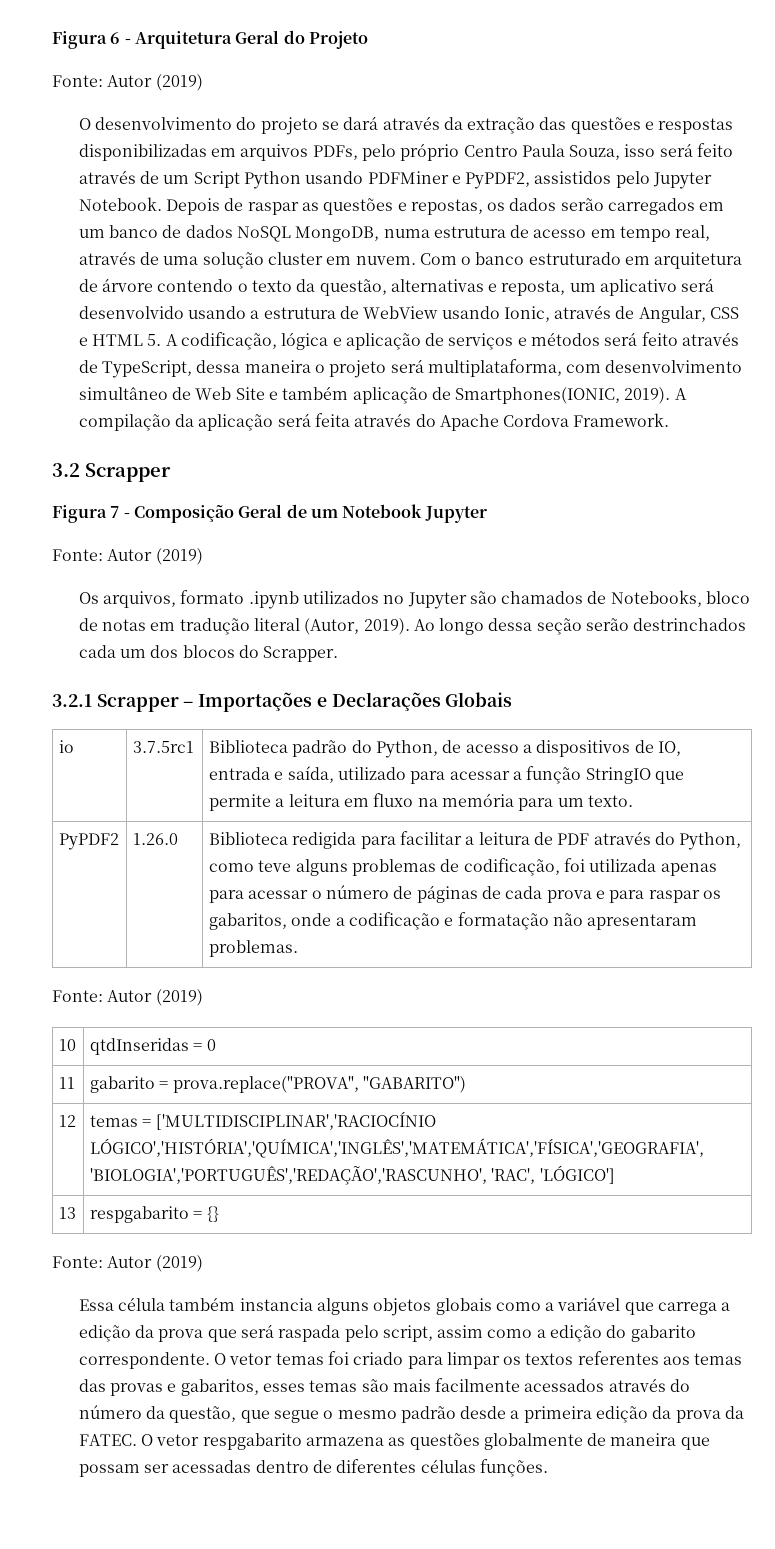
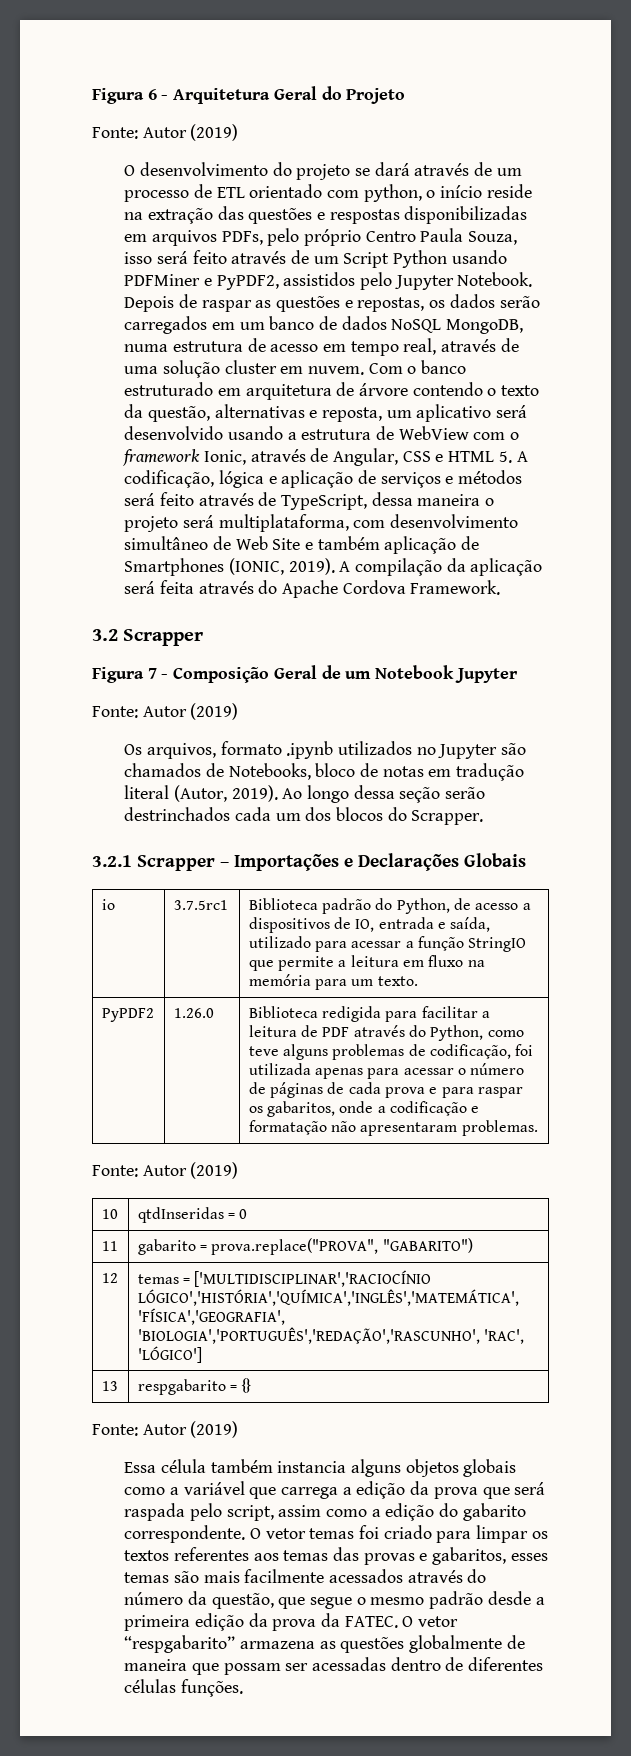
- O desenvolvimento do projeto se dará através da extração das questões e respostas disponibilizadas em arquivos PDFs, pelo próprio Centro Paula Souza, isso será feito através de um Script Python usando PDFMiner e PyPDF2, assistidos pelo Jupyter Notebook.
+ O desenvolvimento do projeto se dará através de um processo de ETL orientado com python, o início reside na extração das questões e respostas disponibilizadas em arquivos PDFs, pelo próprio Centro Paula Souza, isso será feito através de um Script Python usando PDFMiner e PyPDF2, assistidos pelo Jupyter Notebook.
- Com o banco estruturado em arquitetura de árvore contendo o texto da questão, alternativas e reposta, um aplicativo será desenvolvido usando a estrutura de WebView usando Ionic, através de Angular, CSS e HTML 5. A codificação, lógica e aplicação de serviços e métodos será feito através de TypeScript, dessa maneira o projeto será multiplataforma, com desenvolvimento simultâneo de Web Site e também aplicação de Smartphones(IONIC, 2019).
+ Com o banco estruturado em arquitetura de árvore contendo o texto da questão, alternativas e reposta, um aplicativo será desenvolvido usando a estrutura de WebView com o framework Ionic, através de Angular, CSS e HTML 5. A codificação, lógica e aplicação de serviços e métodos será feito através de TypeScript, dessa maneira o projeto será multiplataforma, com desenvolvimento simultâneo de Web Site e também aplicação de Smartphones (IONIC, 2019).
- O vetor respgabarito armazena as questões globalmente de maneira que possam ser acessadas dentro de diferentes células funções.
+ O vetor “respgabarito” armazena as questões globalmente de maneira que possam ser acessadas dentro de diferentes células funções.

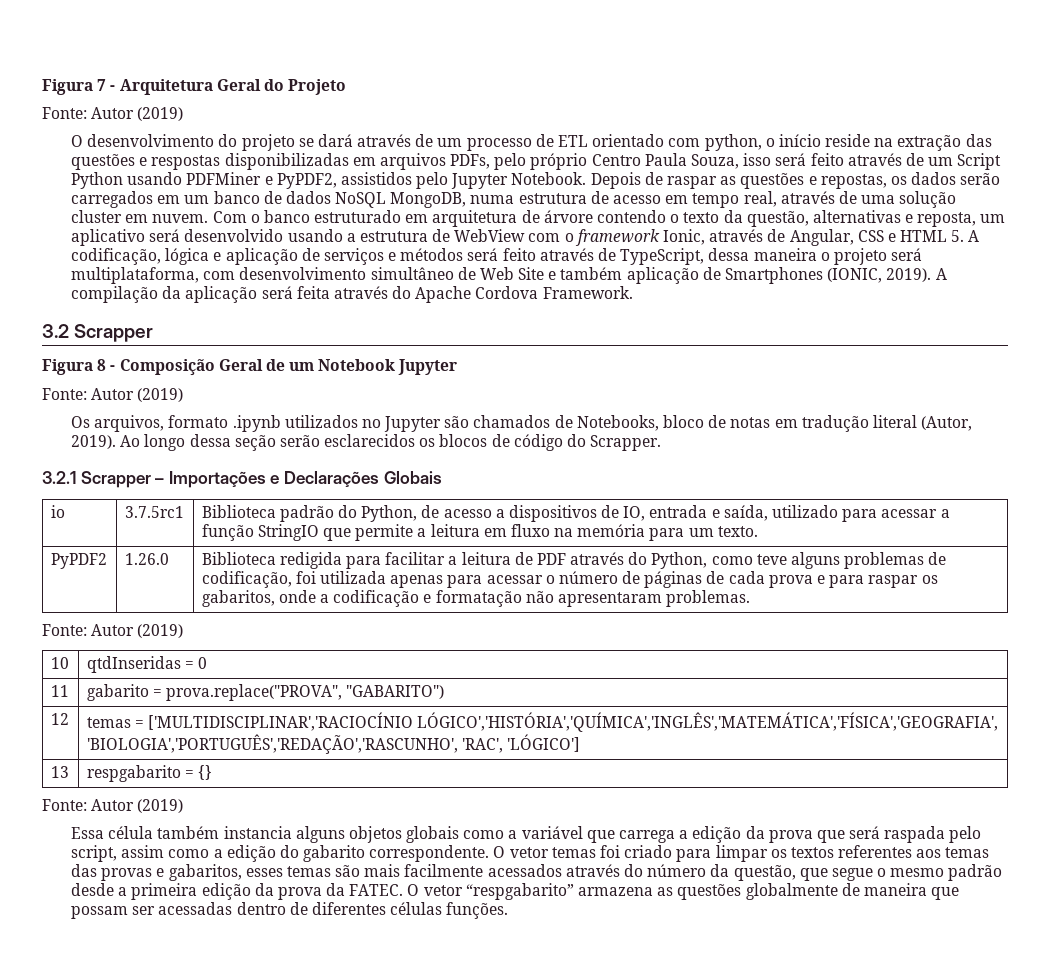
- Figura 6 - Arquitetura Geral do Projeto
+ Figura 7 - Arquitetura Geral do Projeto
- Figura 7 - Composição Geral de um Notebook Jupyter
+ Figura 8 - Composição Geral de um Notebook Jupyter
- Ao longo dessa seção serão destrinchados cada um dos blocos do Scrapper.
+ Ao longo dessa seção serão esclarecidos os blocos de código do Scrapper.

